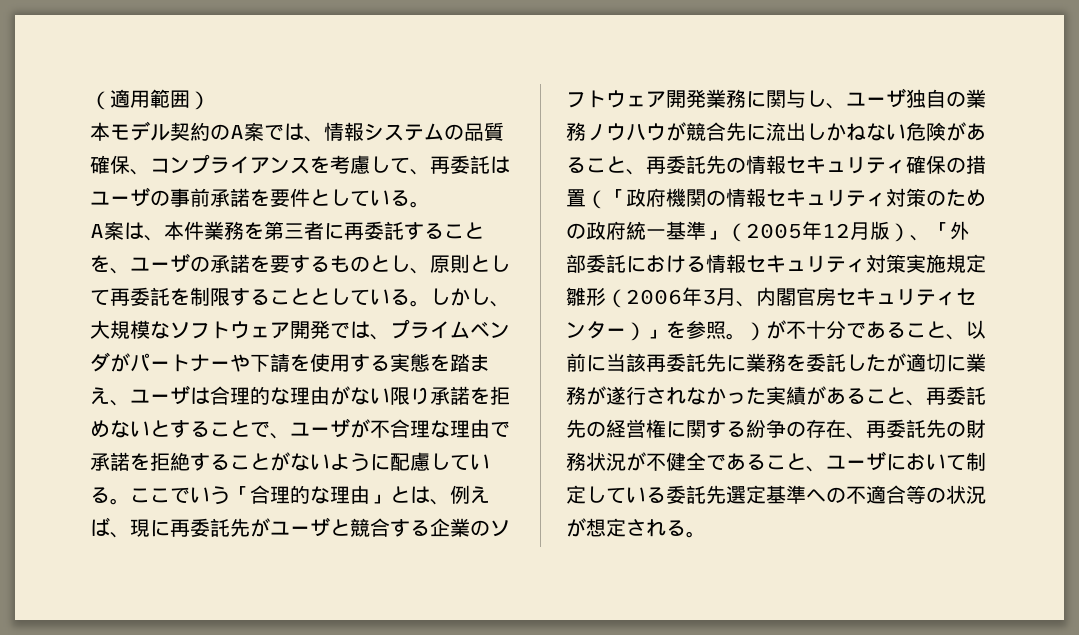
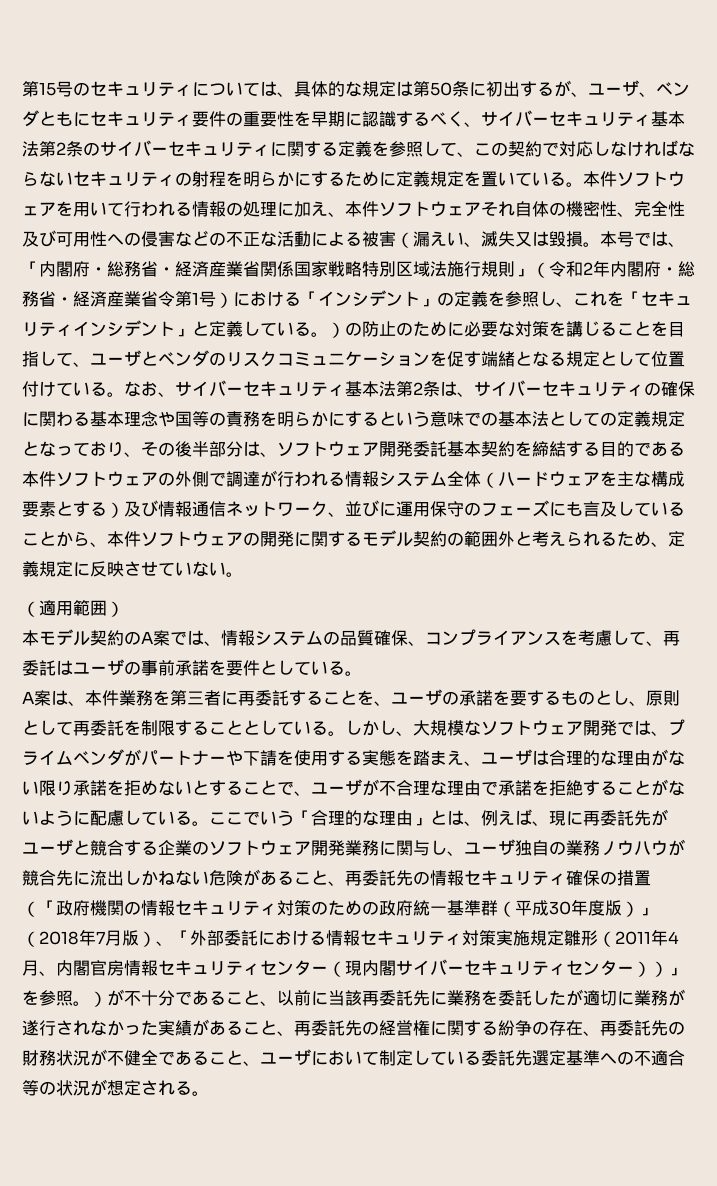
+ 第15号のセキュリティについては、具体的な規定は第50条に初出するが、ユーザ、ベンダともにセキュリティ要件の重要性を早期に認識するべく、サイバーセキュリティ基本法第2条のサイバーセキュリティに関する定義を参照して、この契約で対応しなければならないセキュリティの射程を明らかにするために定義規定を置いている。本件ソフトウェアを用いて行われる情報の処理に加え、本件ソフトウェアそれ自体の機密性、完全性及び可用性への侵害などの不正な活動による被害（漏えい、滅失又は毀損。本号では、「内閣府・総務省・経済産業省関係国家戦略特別区域法施行規則」（令和2年内閣府・総務省・経済産業省令第1号）における「インシデント」の定義を参照し、これを「セキュリティインシデント」と定義している。）の防止のために必要な対策を講じることを目指して、ユーザとベンダのリスクコミュニケーションを促す端緒となる規定として位置付けている。なお、サイバーセキュリティ基本法第2条は、サイバーセキュリティの確保に関わる基本理念や国等の責務を明らかにするという意味での基本法としての定義規定となっており、その後半部分は、ソフトウェア開発委託基本契約を締結する目的である本件ソフトウェアの外側で調達が行われる情報システム全体（ハードウェアを主な構成要素とする）及び情報通信ネットワーク、並びに運用保守のフェーズにも言及していることから、本件ソフトウェアの開発に関するモデル契約の範囲外と考えられるため、定義規定に反映させていない。
- ここでいう「合理的な理由」とは、例えば、現に再委託先がユーザと競合する企業のソフトウェア開発業務に関与し、ユーザ独自の業務ノウハウが競合先に流出しかねない危険があること、再委託先の情報セキュリティ確保の措置（「政府機関の情報セキュリティ対策のための政府統一基準」（2005年12月版）、「外部委託における情報セキュリティ対策実施規定雛形（2006年3月、内閣官房セキュリティセンター）」を参照。）が不十分であること、以前に当該再委託先に業務を委託したが適切に業務が遂行されなかった実績があること、再委託先の経営権に関する紛争の存在、再委託先の財務状況が不健全であること、ユーザにおいて制定している委託先選定基準への不適合等の状況が想定される。
+ ここでいう「合理的な理由」とは、例えば、現に再委託先がユーザと競合する企業のソフトウェア開発業務に関与し、ユーザ独自の業務ノウハウが競合先に流出しかねない危険があること、再委託先の情報セキュリティ確保の措置（「政府機関の情報セキュリティ対策のための政府統一基準群（平成30年度版）」（2018年7月版）、「外部委託における情報セキュリティ対策実施規定雛形（2011年4月、内閣官房情報セキュリティセンター（現内閣サイバーセキュリティセンター））」を参照。）が不十分であること、以前に当該再委託先に業務を委託したが適切に業務が遂行されなかった実績があること、再委託先の経営権に関する紛争の存在、再委託先の財務状況が不健全であること、ユーザにおいて制定している委託先選定基準への不適合等の状況が想定される。

